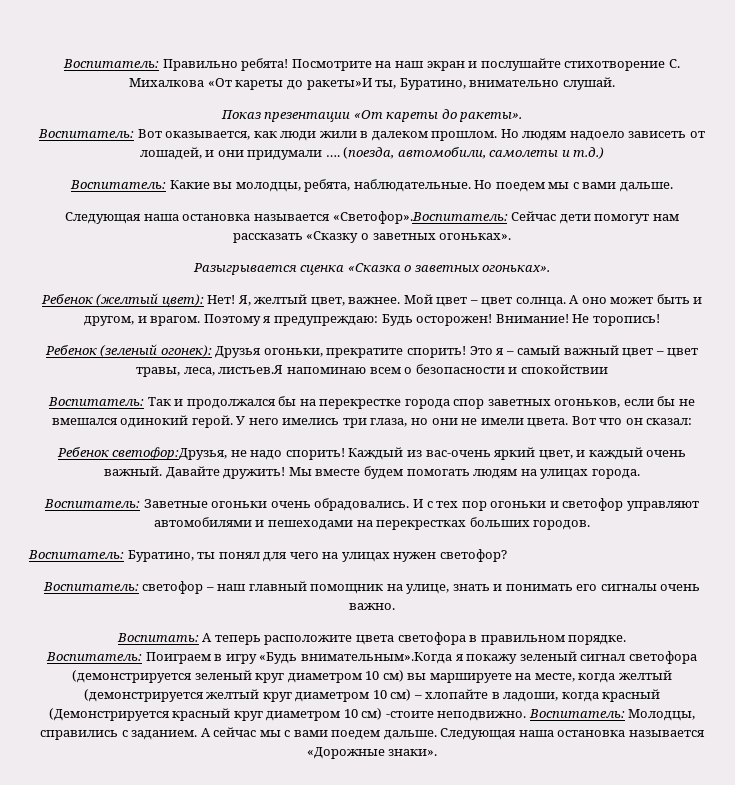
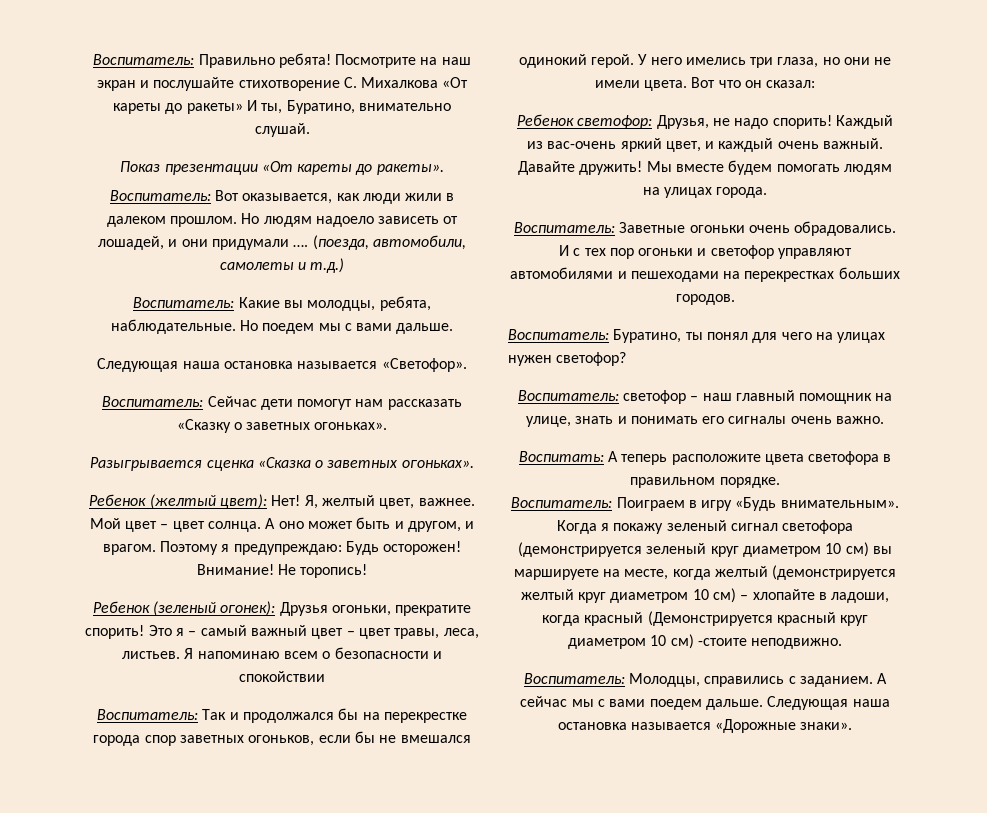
- Посмотрите на наш экран и послушайте стихотворение С. Михалкова «От кареты до ракеты»И ты, Буратино, внимательно слушай.
+ Посмотрите на наш экран и послушайте стихотворение С. Михалкова «От кареты до ракеты» И ты, Буратино, внимательно слушай.
- Следующая наша остановка называется «Светофор».Воспитатель: Сейчас дети помогут нам рассказать «Сказку о заветных огоньках».
+ Следующая наша остановка называется «Светофор».
+ Воспитатель: Сейчас дети помогут нам рассказать «Сказку о заветных огоньках».
- Это я – самый важный цвет – цвет травы, леса, листьев.Я напоминаю всем о безопасности и спокойствии
+ Это я – самый важный цвет – цвет травы, леса, листьев. Я напоминаю всем о безопасности и спокойствии
- Ребенок светофор:Друзья, не надо спорить!
+ Ребенок светофор: Друзья, не надо спорить!
- Воспитатель: Поиграем в игру «Будь внимательным».Когда я покажу зеленый сигнал светофора (демонстрируется зеленый круг диаметром 10 см) вы маршируете на месте, когда желтый (демонстрируется желтый круг диаметром 10 см) – хлопайте в ладоши, когда красный (Демонстрируется красный круг диаметром 10 см) -стоите неподвижно. Воспитатель: Молодцы, справились с заданием.
+ Воспитатель: Поиграем в игру «Будь внимательным». Когда я покажу зеленый сигнал светофора (демонстрируется зеленый круг диаметром 10 см) вы маршируете на месте, когда желтый (демонстрируется желтый круг диаметром 10 см) – хлопайте в ладоши, когда красный (Демонстрируется красный круг диаметром 10 см) -стоите неподвижно.
+ Воспитатель: Молодцы, справились с заданием.

